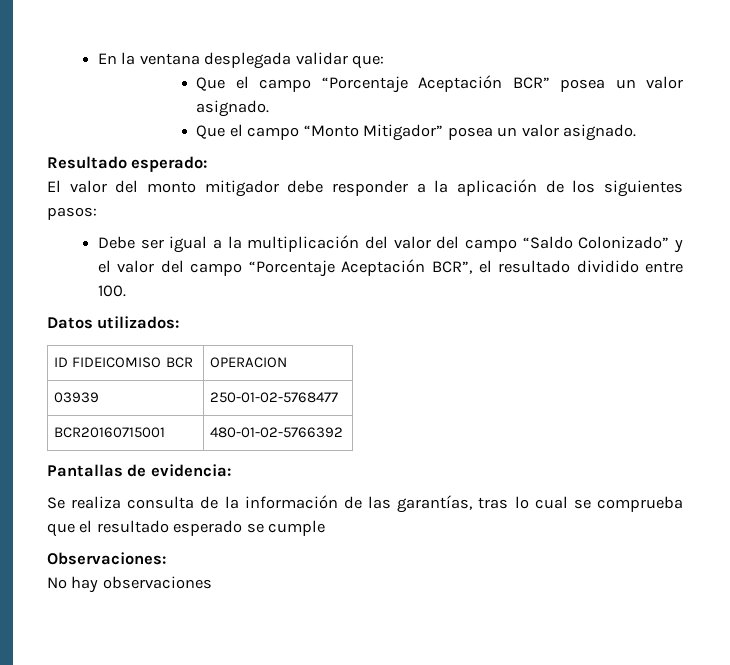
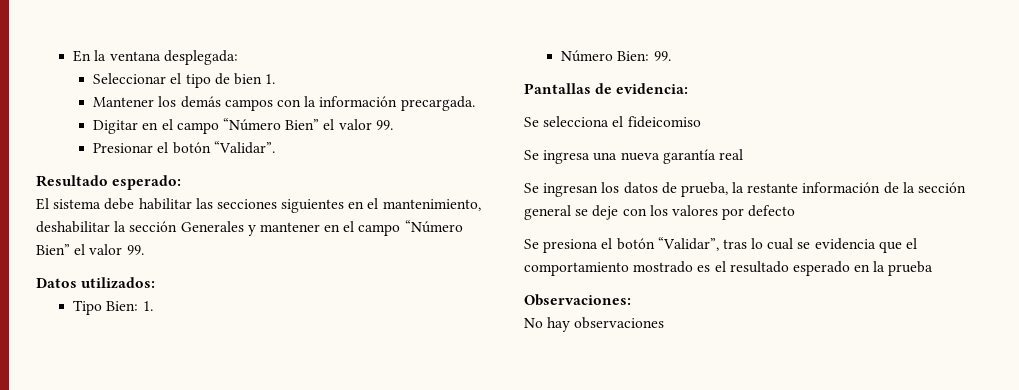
- En la ventana desplegada validar que:
- Que el campo “Porcentaje Aceptación BCR” posea un valor asignado.
- Que el campo “Monto Mitigador” posea un valor asignado.
+ En la ventana desplegada:
+ Seleccionar el tipo de bien 1.
+ Mantener los demás campos con la información precargada.
+ Digitar en el campo “Número Bien” el valor 99.
+ Presionar el botón “Validar”.
  Resultado esperado:
- El valor del monto mitigador debe responder a la aplicación de los siguientes pasos:
- Debe ser igual a la multiplicación del valor del campo “Saldo Colonizado” y el valor del campo “Porcentaje Aceptación BCR”, el resultado dividido entre 100.
+ El sistema debe habilitar las secciones siguientes en el mantenimiento, deshabilitar la sección Generales y mantener en el campo “Número Bien” el valor 99.
  Datos utilizados:
- ID FIDEICOMISO BCR | OPERACION
- 03939 | 250-01-02-5768477
- BCR20160715001 | 480-01-02-5766392
+ Tipo Bien: 1.
+ Número Bien: 99.
  Pantallas de evidencia:
- Se realiza consulta de la información de las garantías, tras lo cual se comprueba que el resultado esperado se cumple
+ Se selecciona el fideicomiso
+ Se ingresa una nueva garantía real
+ Se ingresan los datos de prueba, la restante información de la sección general se deje con los valores por defecto
+ Se presiona el botón “Validar”, tras lo cual se evidencia que el comportamiento mostrado es el resultado esperado en la prueba

